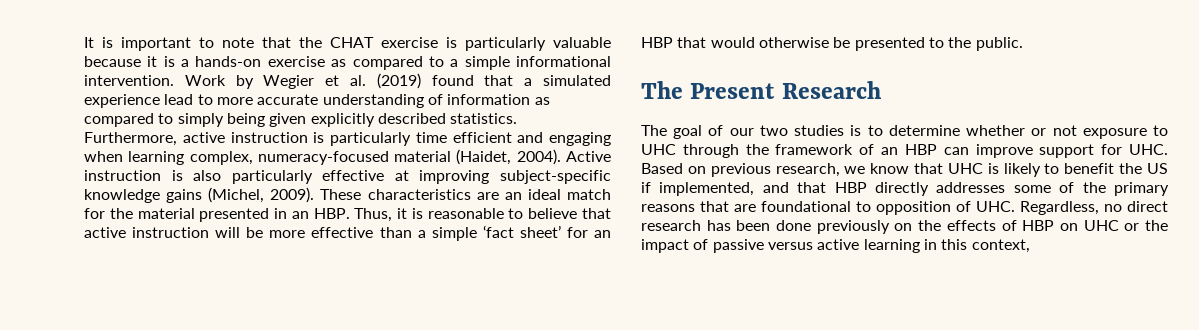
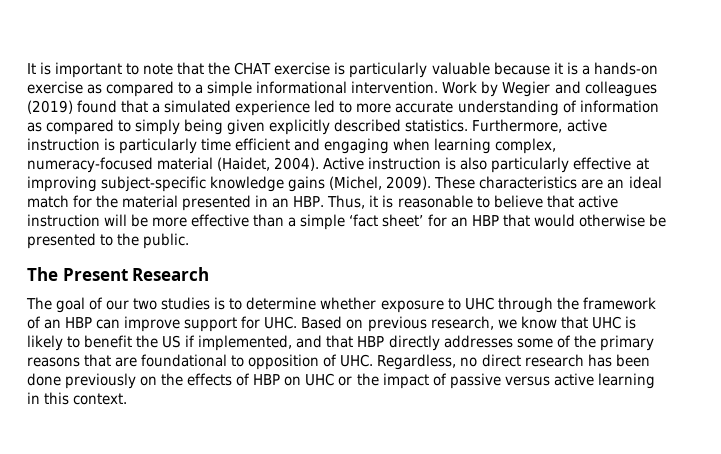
- Work by Wegier et al. (2019) found that a simulated experience lead to more accurate understanding of information as compared to simply being given explicitly described statistics.
+ Work by Wegier and colleagues (2019) found that a simulated experience led to more accurate understanding of information as compared to simply being given explicitly described statistics.
- The goal of our two studies is to determine whether or not exposure to UHC through the framework of an HBP can improve support for UHC. Based on previous research, we know that UHC is likely to benefit the US if implemented, and that HBP directly addresses some of the primary reasons that are foundational to opposition of UHC. Regardless, no direct research has been done previously on the effects of HBP on UHC or the impact of passive versus active learning in this context,
+ The goal of our two studies is to determine whether exposure to UHC through the framework of an HBP can improve support for UHC. Based on previous research, we know that UHC is likely to benefit the US if implemented, and that HBP directly addresses some of the primary reasons that are foundational to opposition of UHC. Regardless, no direct research has been done previously on the effects of HBP on UHC or the impact of passive versus active learning in this context.

